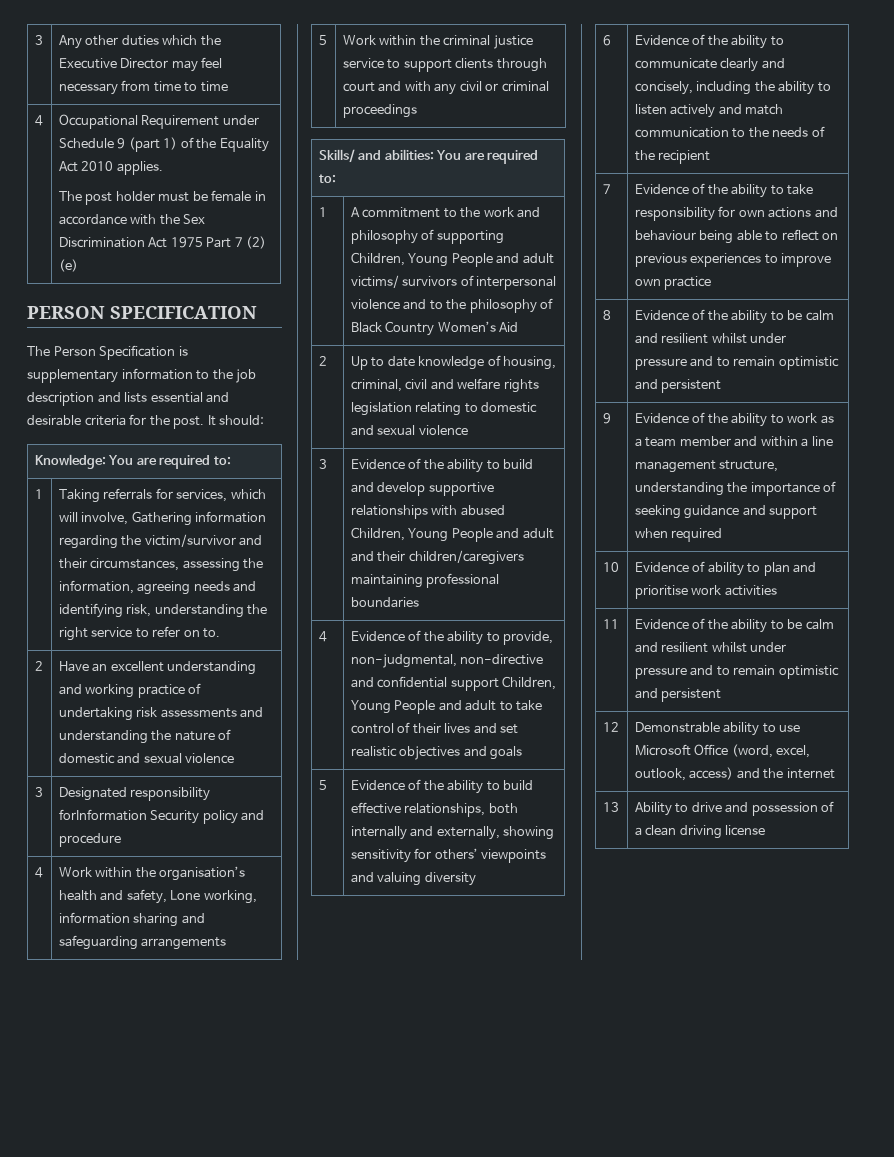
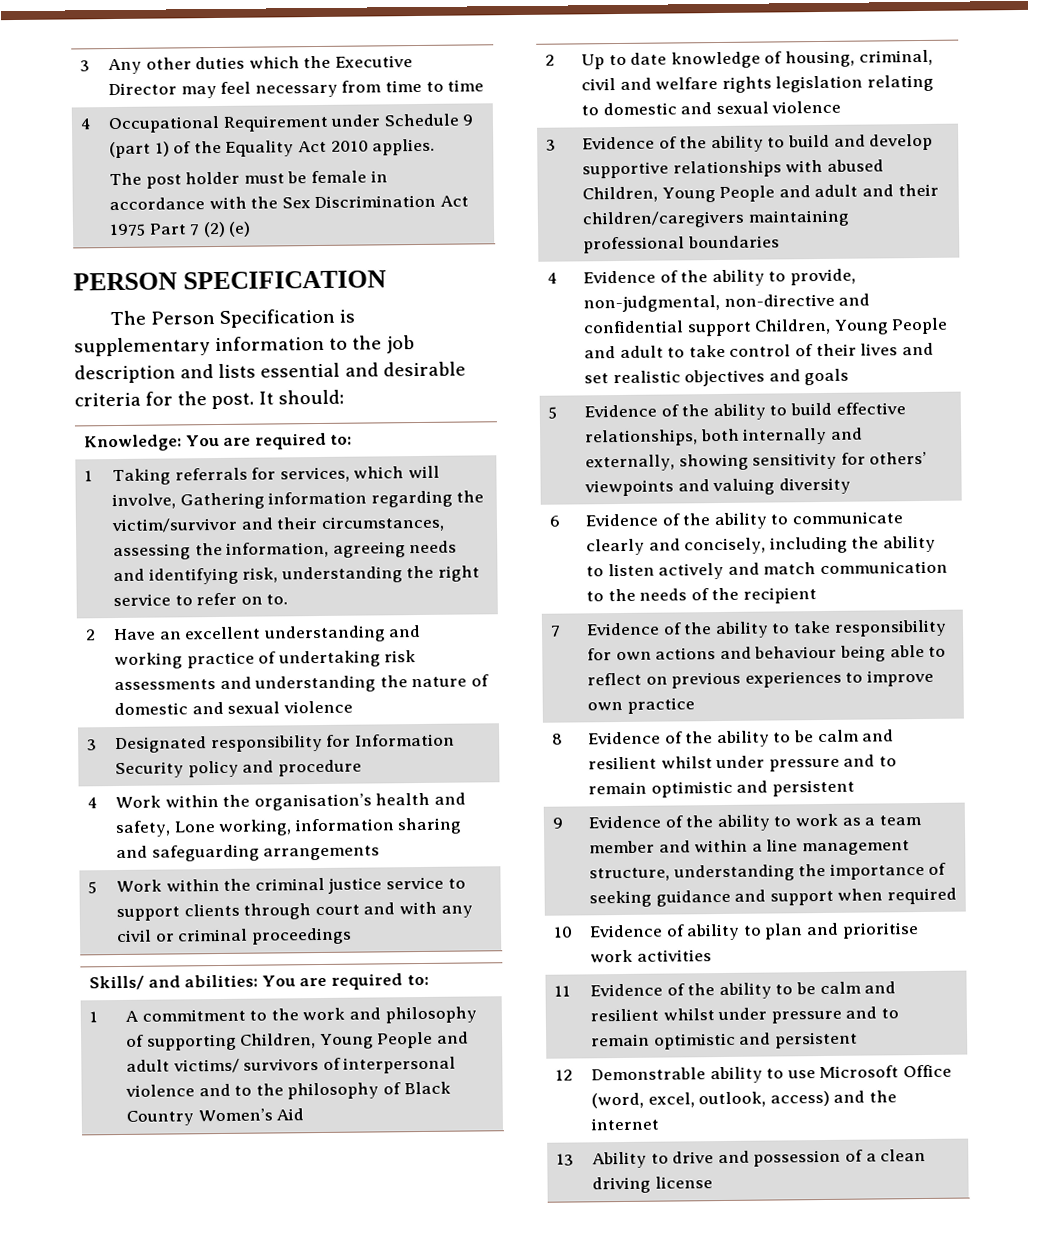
- 3 | Designated responsibility forInformation Security policy and procedure
+ 3 | Designated responsibility for Information Security policy and procedure

